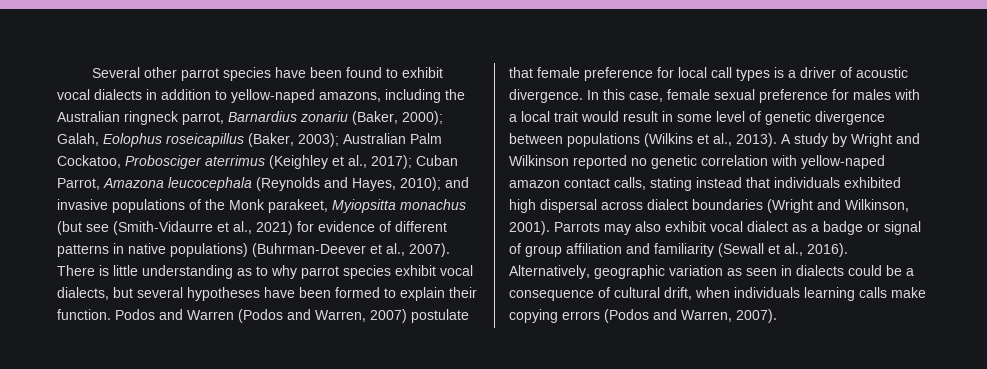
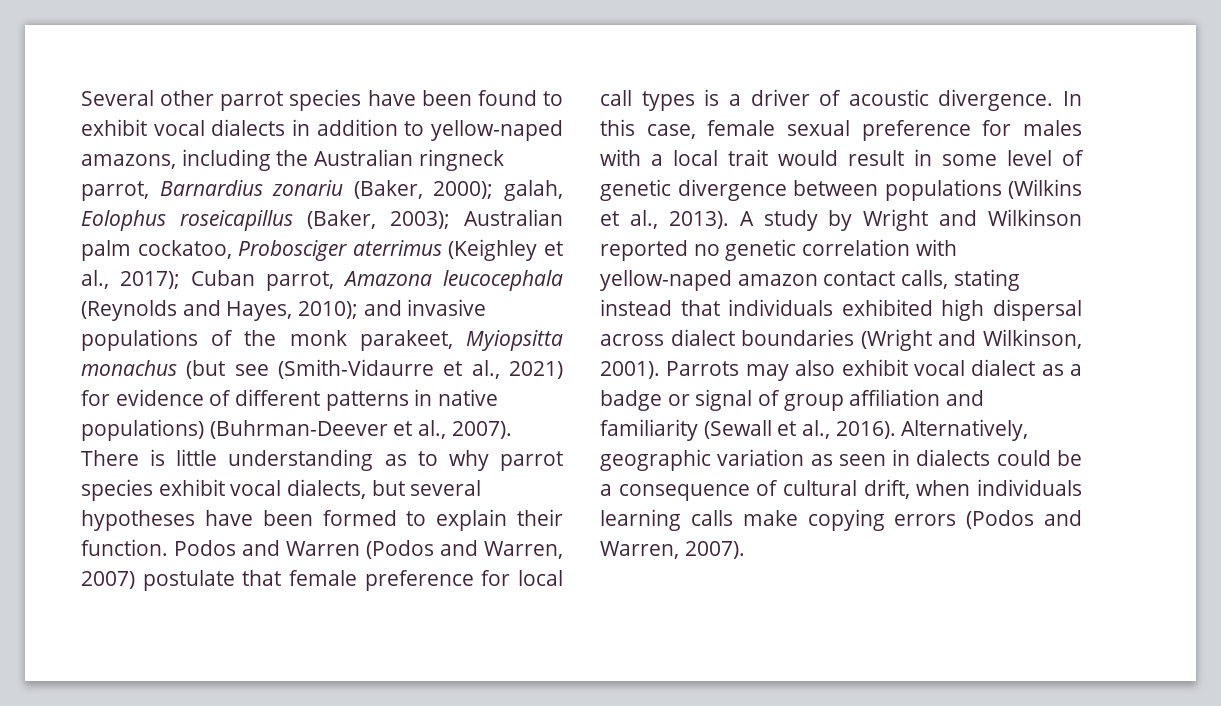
- Galah, Eolophus roseicapillus (Baker, 2003);
+ galah, Eolophus roseicapillus (Baker, 2003);
- Australian Palm Cockatoo, Probosciger aterrimus (Keighley et al., 2017);
+ Australian palm cockatoo, Probosciger aterrimus (Keighley et al., 2017);
- Cuban Parrot, Amazona leucocephala (Reynolds and Hayes, 2010);
+ Cuban parrot, Amazona leucocephala (Reynolds and Hayes, 2010);
- and invasive populations of the Monk parakeet, Myiopsitta monachus (but see (Smith-Vidaurre et al., 2021) for evidence of different patterns in native populations) (Buhrman-Deever et al., 2007).
+ and invasive populations of the monk parakeet, Myiopsitta monachus (but see (Smith-Vidaurre et al., 2021) for evidence of different patterns in native populations) (Buhrman-Deever et al., 2007).

